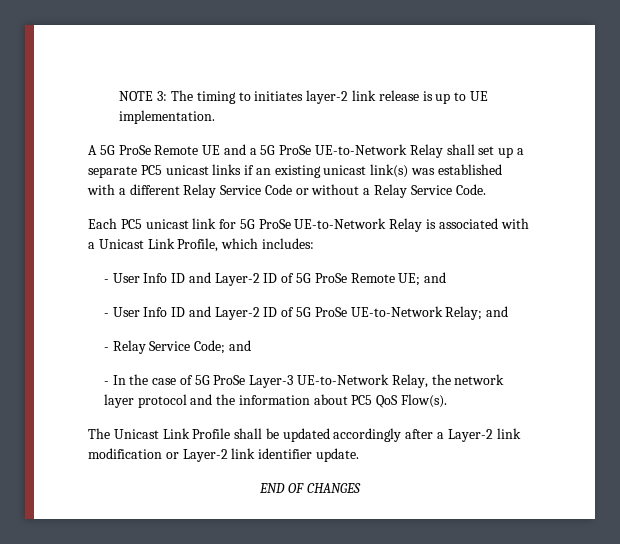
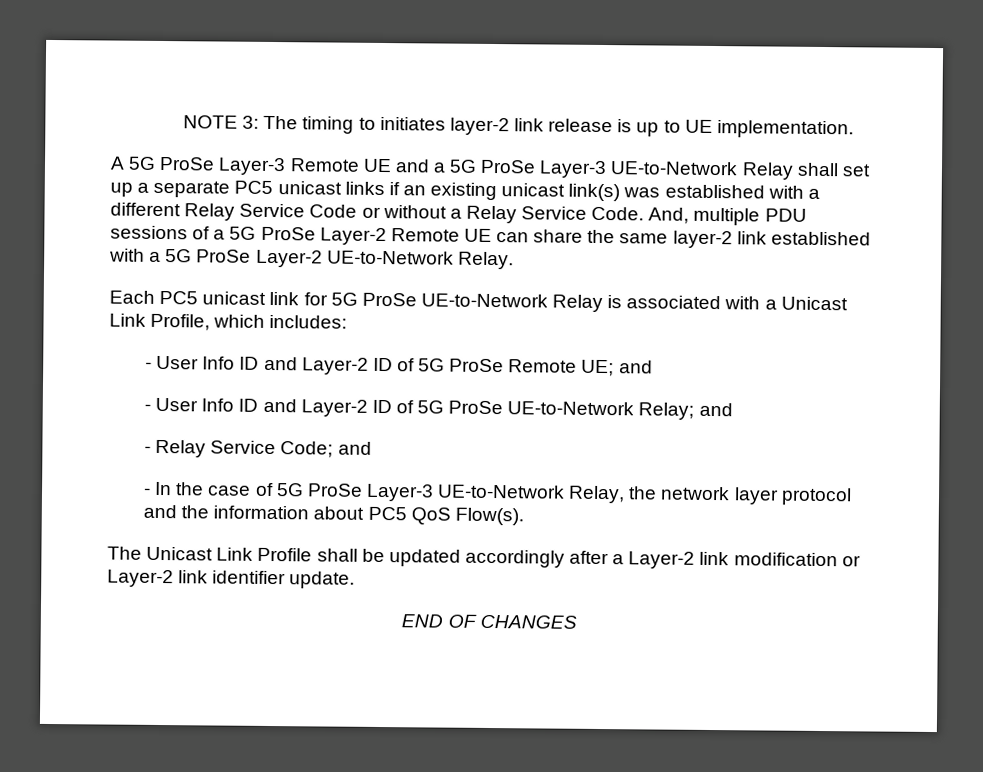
- A 5G ProSe Remote UE and a 5G ProSe UE-to-Network Relay shall set up a separate PC5 unicast links if an existing unicast link(s) was established with a different Relay Service Code or without a Relay Service Code.
+ A 5G ProSe Layer-3 Remote UE and a 5G ProSe Layer-3 UE-to-Network Relay shall set up a separate PC5 unicast links if an existing unicast link(s) was established with a different Relay Service Code or without a Relay Service Code. And, multiple PDU sessions of a 5G ProSe Layer-2 Remote UE can share the same layer-2 link established with a 5G ProSe Layer-2 UE-to-Network Relay.

